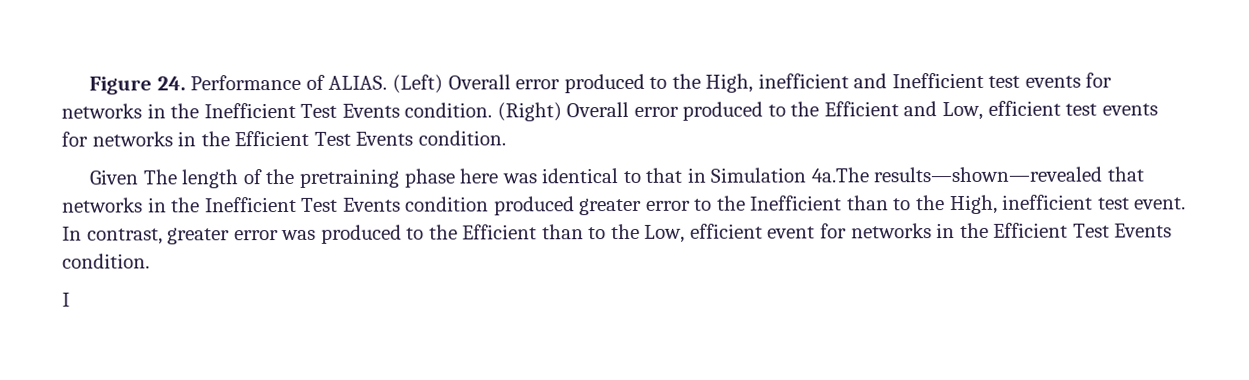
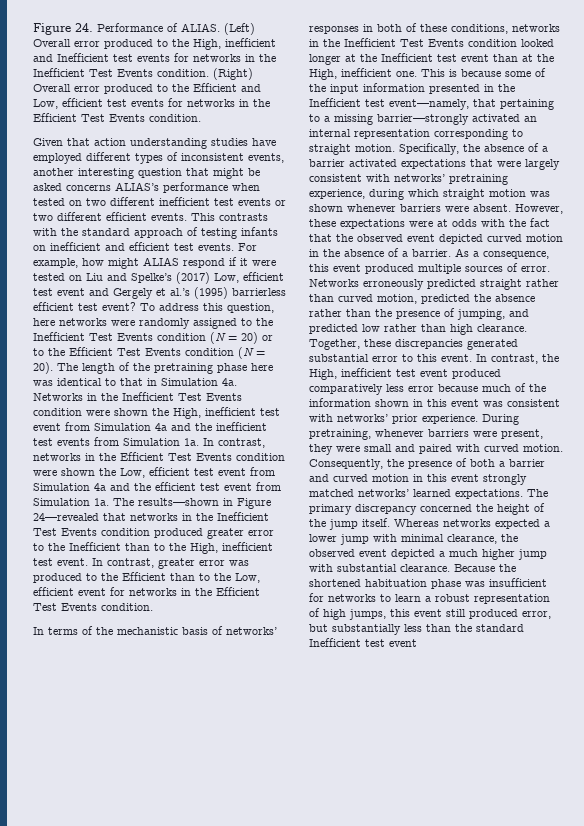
- Given The length of the pretraining phase here was identical to that in Simulation 4a.The results—shown—revealed that networks in the Inefficient Test Events condition produced greater error to the Inefficient than to the High, inefficient test event.
+ Given that action understanding studies have employed different types of inconsistent events, another interesting question that might be asked concerns ALIAS’s performance when tested on two different inefficient test events or two different efficient events. This contrasts with the standard approach of testing infants on inefficient and efficient test events. For example, how might ALIAS respond if it were tested on Liu and Spelke’s (2017) Low, efficient test event and Gergely et al.’s (1995) barrierless efficient test event? To address this question, here networks were randomly assigned to the Inefficient Test Events condition (N = 20) or to the Efficient Test Events condition (N = 20). The length of the pretraining phase here was identical to that in Simulation 4a. Networks in the Inefficient Test Events condition were shown the High, inefficient test event from Simulation 4a and the inefficient test events from Simulation 1a. In contrast, networks in the Efficient Test Events condition were shown the Low, efficient test event from Simulation 4a and the efficient test event from Simulation 1a. The results—shown in Figure 24—revealed that networks in the Inefficient Test Events condition produced greater error to the Inefficient than to the High, inefficient test event.
- I
+ In terms of the mechanistic basis of networks’ responses in both of these conditions, networks in the Inefficient Test Events condition looked longer at the Inefficient test event than at the High, inefficient one. This is because some of the input information presented in the Inefficient test event—namely, that pertaining to a missing barrier—strongly activated an internal representation corresponding to straight motion. Specifically, the absence of a barrier activated expectations that were largely consistent with networks’ pretraining experience, during which straight motion was shown whenever barriers were absent. However, these expectations were at odds with the fact that the observed event depicted curved motion in the absence of a barrier. As a consequence, this event produced multiple sources of error. Networks erroneously predicted straight rather than curved motion, predicted the absence rather than the presence of jumping, and predicted low rather than high clearance. Together, these discrepancies generated substantial error to this event. In contrast, the High, inefficient test event produced comparatively less error because much of the information shown in this event was consistent with networks’ prior experience. During pretraining, whenever barriers were present, they were small and paired with curved motion. Consequently, the presence of both a barrier and curved motion in this event strongly matched networks’ learned expectations. The primary discrepancy concerned the height of the jump itself. Whereas networks expected a lower jump with minimal clearance, the observed event depicted a much higher jump with substantial clearance. Because the shortened habituation phase was insufficient for networks to learn a robust representation of high jumps, this event still produced error, but substantially less than the standard Inefficient test event

